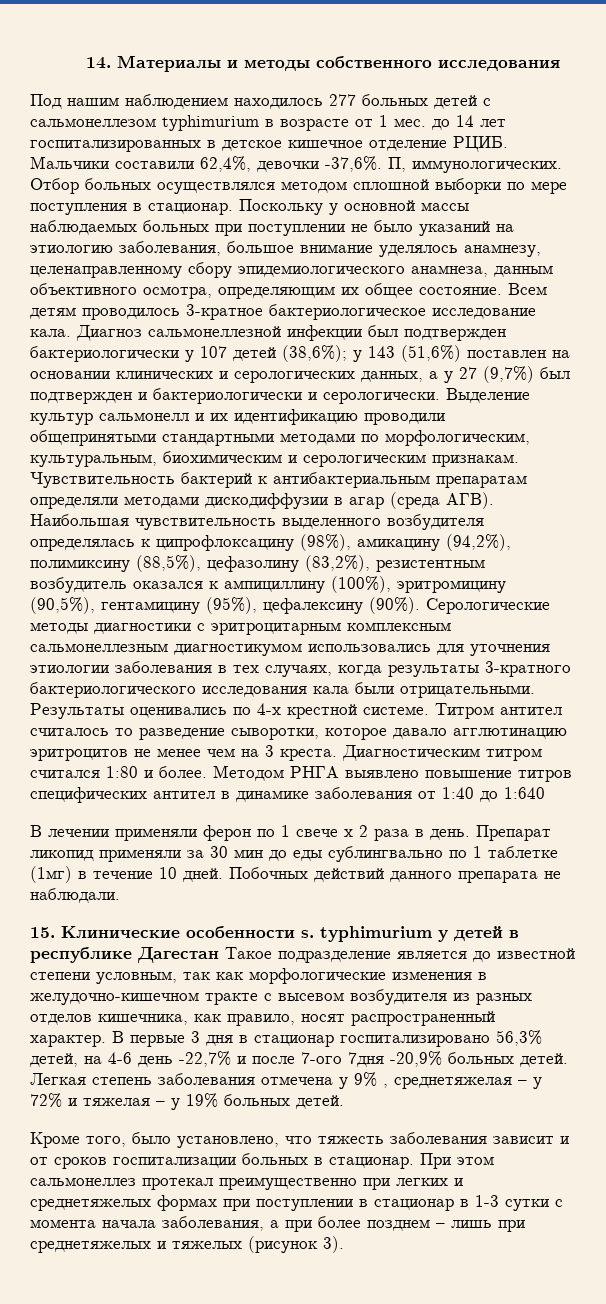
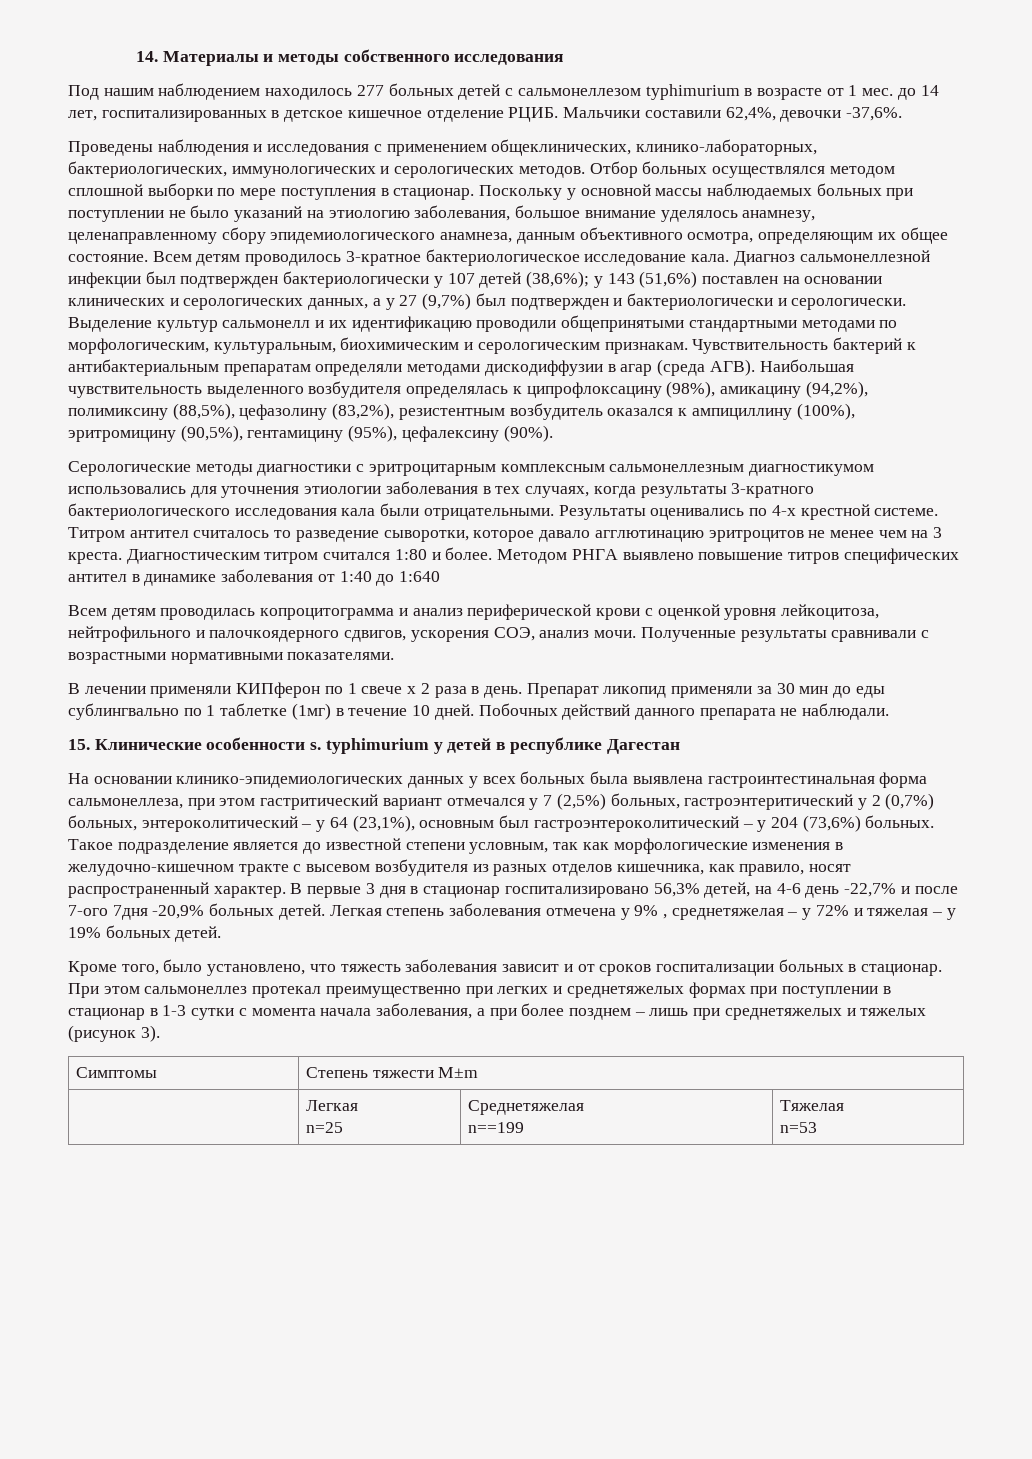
- Под нашим наблюдением находилось 277 больных детей с сальмонеллезом typhimurium в возрасте от 1 мес. до 14 лет госпитализированных в детское кишечное отделение РЦИБ.
+ Под нашим наблюдением находилось 277 больных детей с сальмонеллезом typhimurium в возрасте от 1 мес. до 14 лет, госпитализированных в детское кишечное отделение РЦИБ.
- Мальчики составили 62,4%, девочки -37,6%. П, иммунологических.
+ Мальчики составили 62,4%, девочки -37,6%.
+ Проведены наблюдения и исследования с применением общеклинических, клинико-лабораторных, бактериологических, иммунологических и серологических методов.
- Наибольшая чувствительность выделенного возбудителя определялась к ципрофлоксацину (98%), амикацину (94,2%), полимиксину (88,5%), цефазолину (83,2%), резистентным возбудитель оказался к ампициллину (100%), эритромицину (90,5%), гентамицину (95%), цефалексину (90%). Серологические методы диагностики с эритроцитарным комплексным сальмонеллезным диагностикумом использовались для уточнения этиологии заболевания в тех случаях, когда результаты 3-кратного бактериологического исследования кала были отрицательными.
+ Наибольшая чувствительность выделенного возбудителя определялась к ципрофлоксацину (98%), амикацину (94,2%), полимиксину (88,5%), цефазолину (83,2%), резистентным возбудитель оказался к ампициллину (100%), эритромицину (90,5%), гентамицину (95%), цефалексину (90%).
+ Серологические методы диагностики с эритроцитарным комплексным сальмонеллезным диагностикумом использовались для уточнения этиологии заболевания в тех случаях, когда результаты 3-кратного бактериологического исследования кала были отрицательными.
+ Всем детям проводилась копроцитограмма и анализ периферической крови с оценкой уровня лейкоцитоза, нейтрофильного и палочкоядерного сдвигов, ускорения СОЭ, анализ мочи. Полученные результаты сравнивали с возрастными нормативными показателями.
- В лечении применяли ферон по 1 свече х 2 раза в день.
+ В лечении применяли КИПферон по 1 свече х 2 раза в день.
- 15. Клинические особенности s. typhimurium у детей в республике Дагестан Такое подразделение является до известной степени условным, так как морфологические изменения в желудочно-кишечном тракте с высевом возбудителя из разных отделов кишечника, как правило, носят распространенный характер.
+ 15. Клинические особенности s. typhimurium у детей в республике Дагестан
+ На основании клинико-эпидемиологических данных у всех больных была выявлена гастроинтестинальная форма сальмонеллеза, при этом гастритический вариант отмечался у 7 (2,5%) больных, гастроэнтеритический у 2 (0,7%) больных, энтероколитический – у 64 (23,1%), основным был гастроэнтероколитический – у 204 (73,6%) больных. Такое подразделение является до известной степени условным, так как морфологические изменения в желудочно-кишечном тракте с высевом возбудителя из разных отделов кишечника, как правило, носят распространенный характер.
+ Симптомы | Степень тяжести M±m
+ | Легкая
+ n=25 | Среднетяжелая
+ n==199 | Тяжелая
+ n=53

